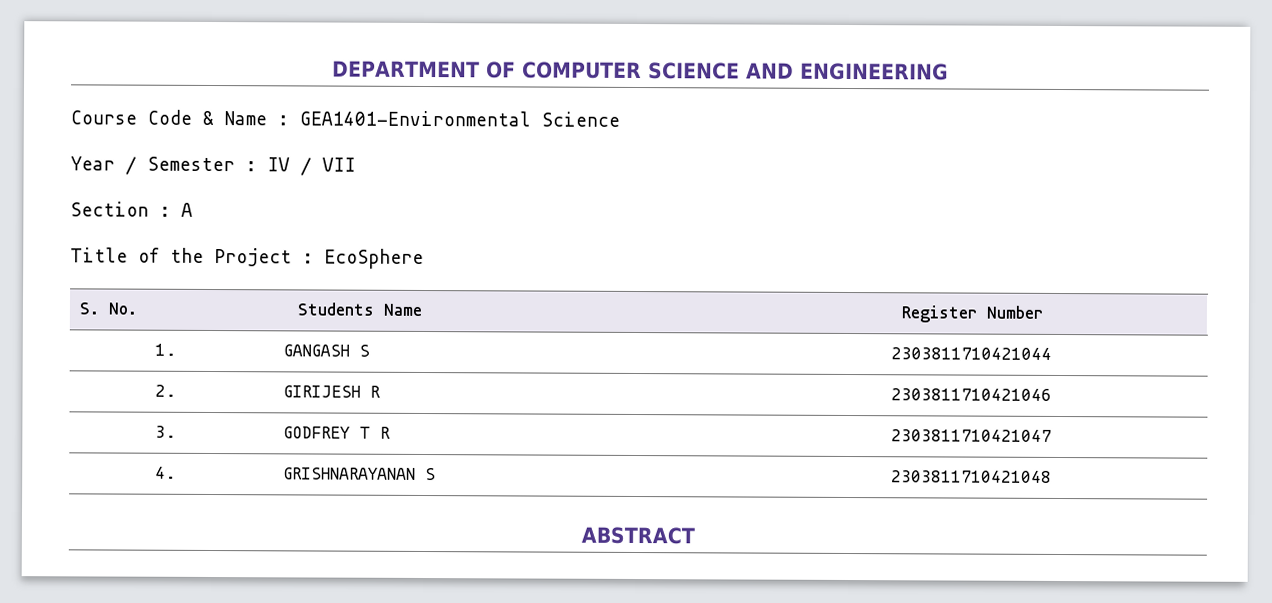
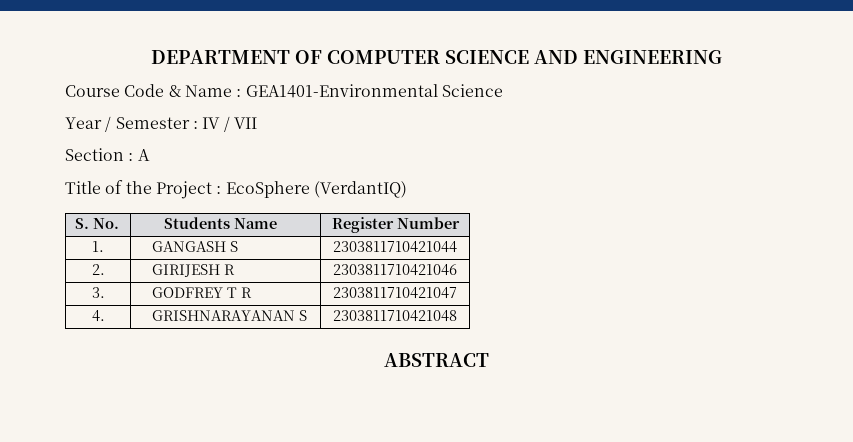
- Title of the Project : EcoSphere
+ Title of the Project : EcoSphere (VerdantIQ)

